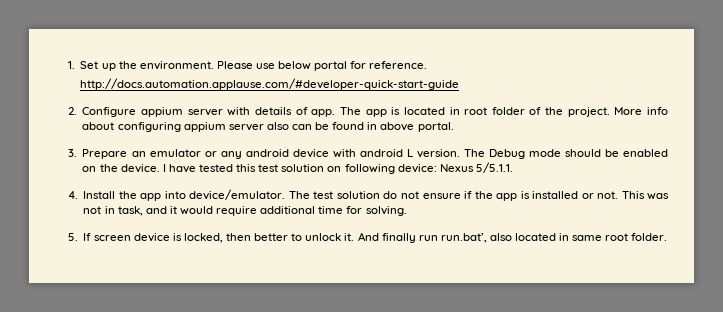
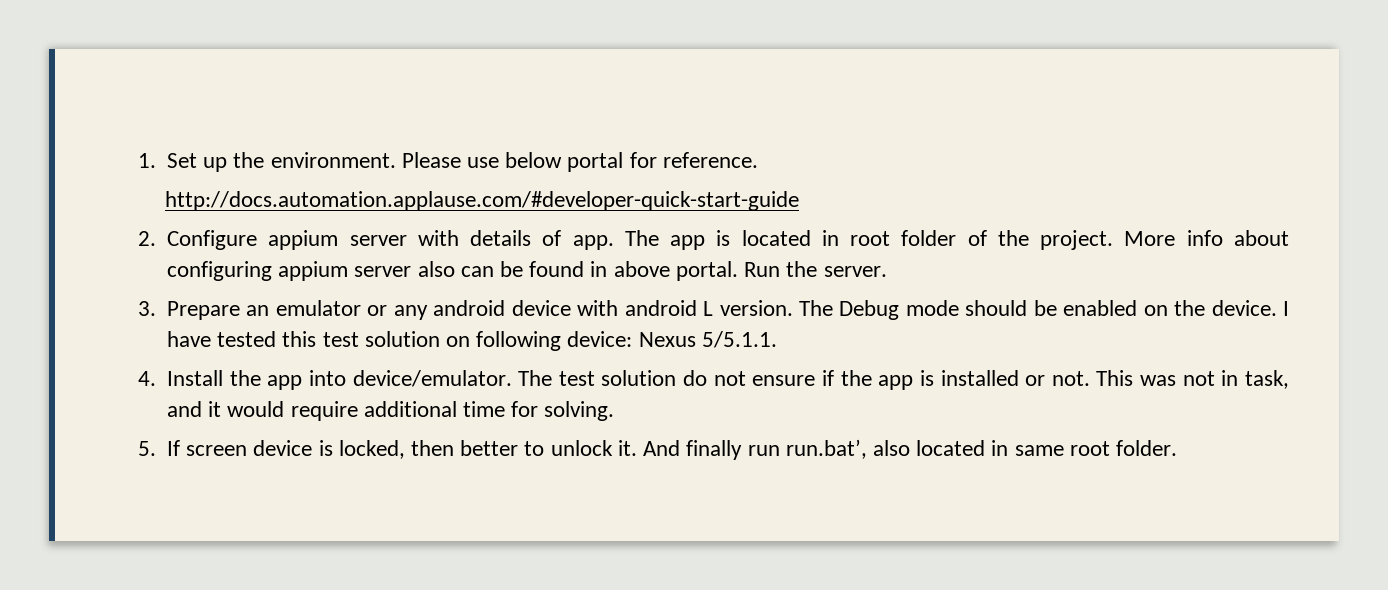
+ Run the server.

